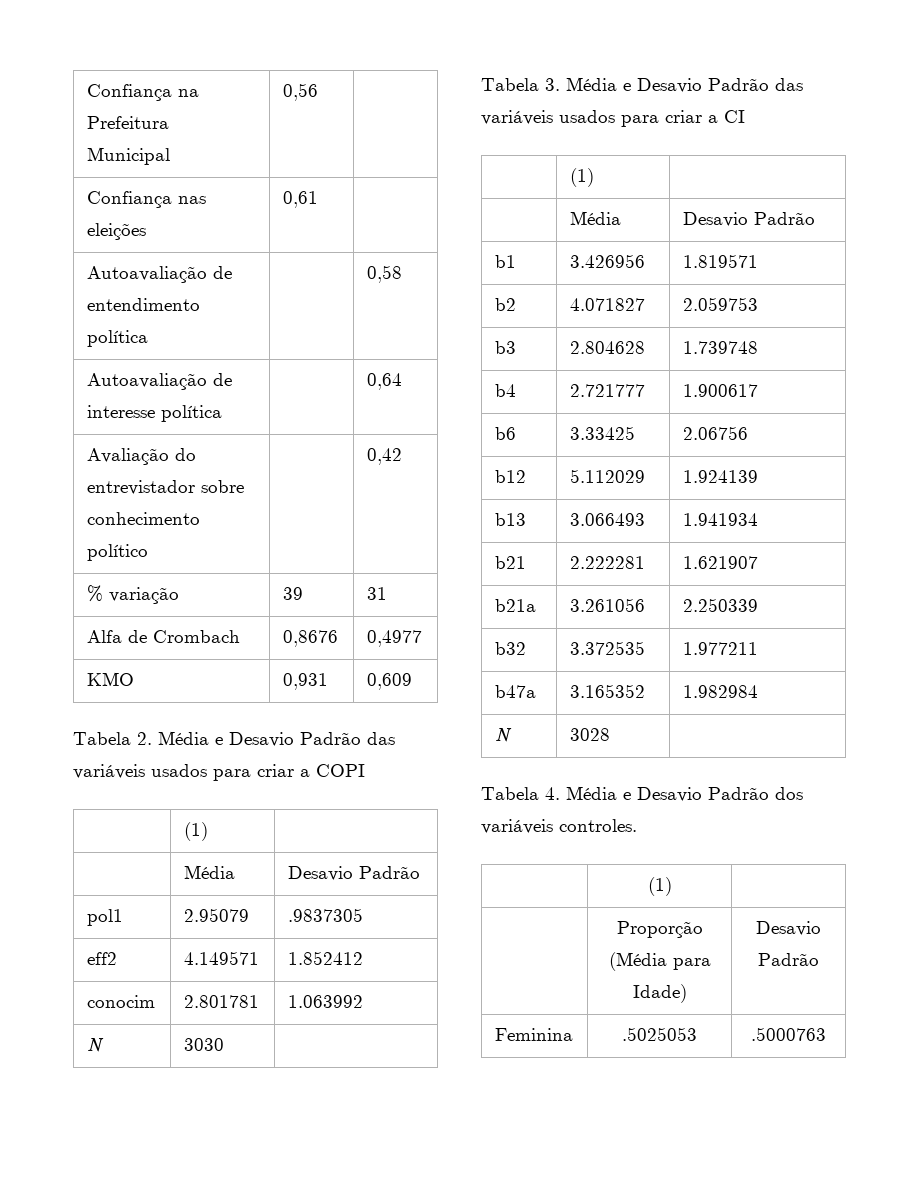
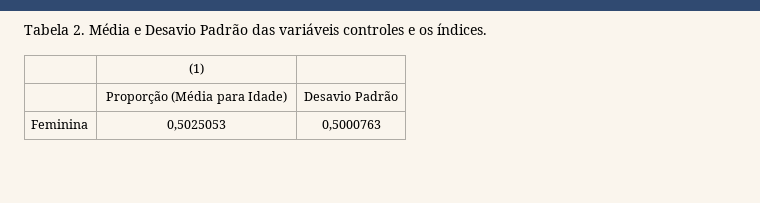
- Confiança na Prefeitura Municipal | 0,56 |
- Confiança nas eleições | 0,61 |
- Autoavaliação de entendimento política | | 0,58
- Autoavaliação de interesse política | | 0,64
- Avaliação do entrevistador sobre conhecimento político | | 0,42
- % variação | 39 | 31
- Alfa de Crombach | 0,8676 | 0,4977
- KMO | 0,931 | 0,609
- Tabela 2. Média e Desavio Padrão das variáveis usados para criar a COPI
- | (1) |
- | Média | Desavio Padrão
- pol1 | 2.95079 | .9837305
- eff2 | 4.149571 | 1.852412
- conocim | 2.801781 | 1.063992
- N | 3030 |
- Tabela 3. Média e Desavio Padrão das variáveis usados para criar a CI
- | (1) |
- | Média | Desavio Padrão
- b1 | 3.426956 | 1.819571
- b2 | 4.071827 | 2.059753
- b3 | 2.804628 | 1.739748
- b4 | 2.721777 | 1.900617
- b6 | 3.33425 | 2.06756
- b12 | 5.112029 | 1.924139
- b13 | 3.066493 | 1.941934
- b21 | 2.222281 | 1.621907
- b21a | 3.261056 | 2.250339
- b32 | 3.372535 | 1.977211
- b47a | 3.165352 | 1.982984
- N | 3028 |
- Tabela 4. Média e Desavio Padrão dos variáveis controles.
+ Tabela 2. Média e Desavio Padrão das variáveis controles e os índices.
- Feminina | .5025053 | .5000763
+ Feminina | 0,5025053 | 0,5000763

